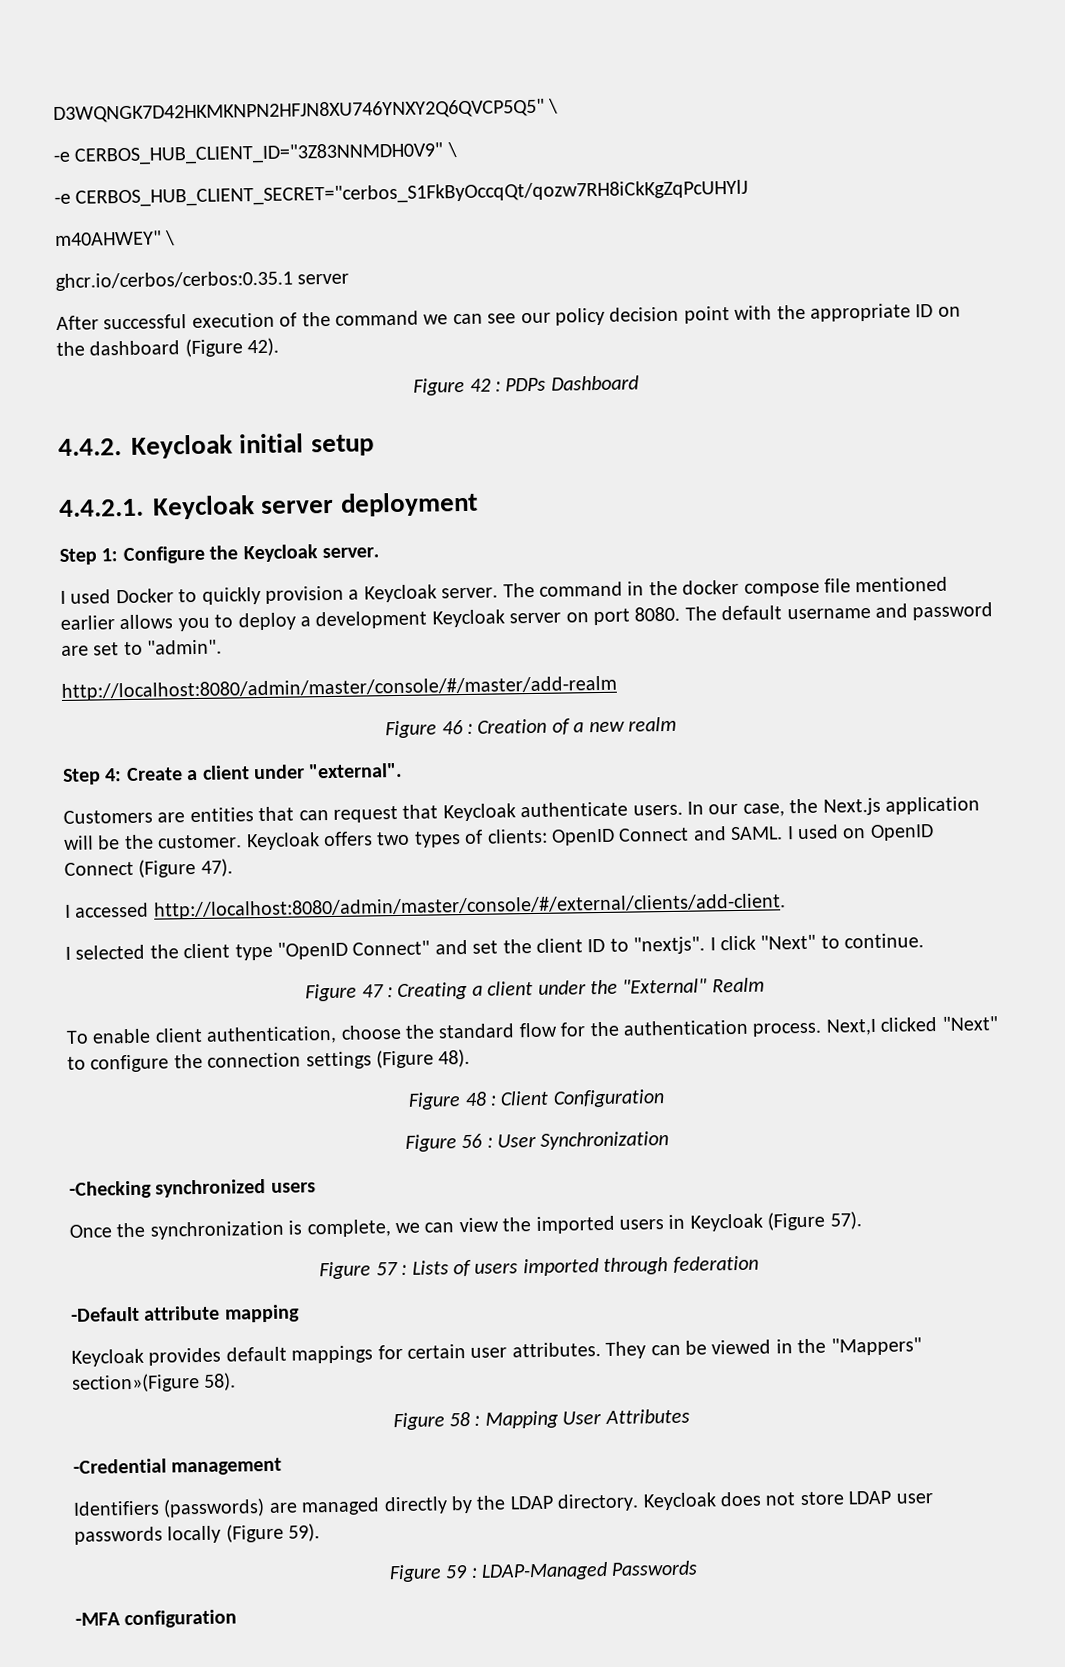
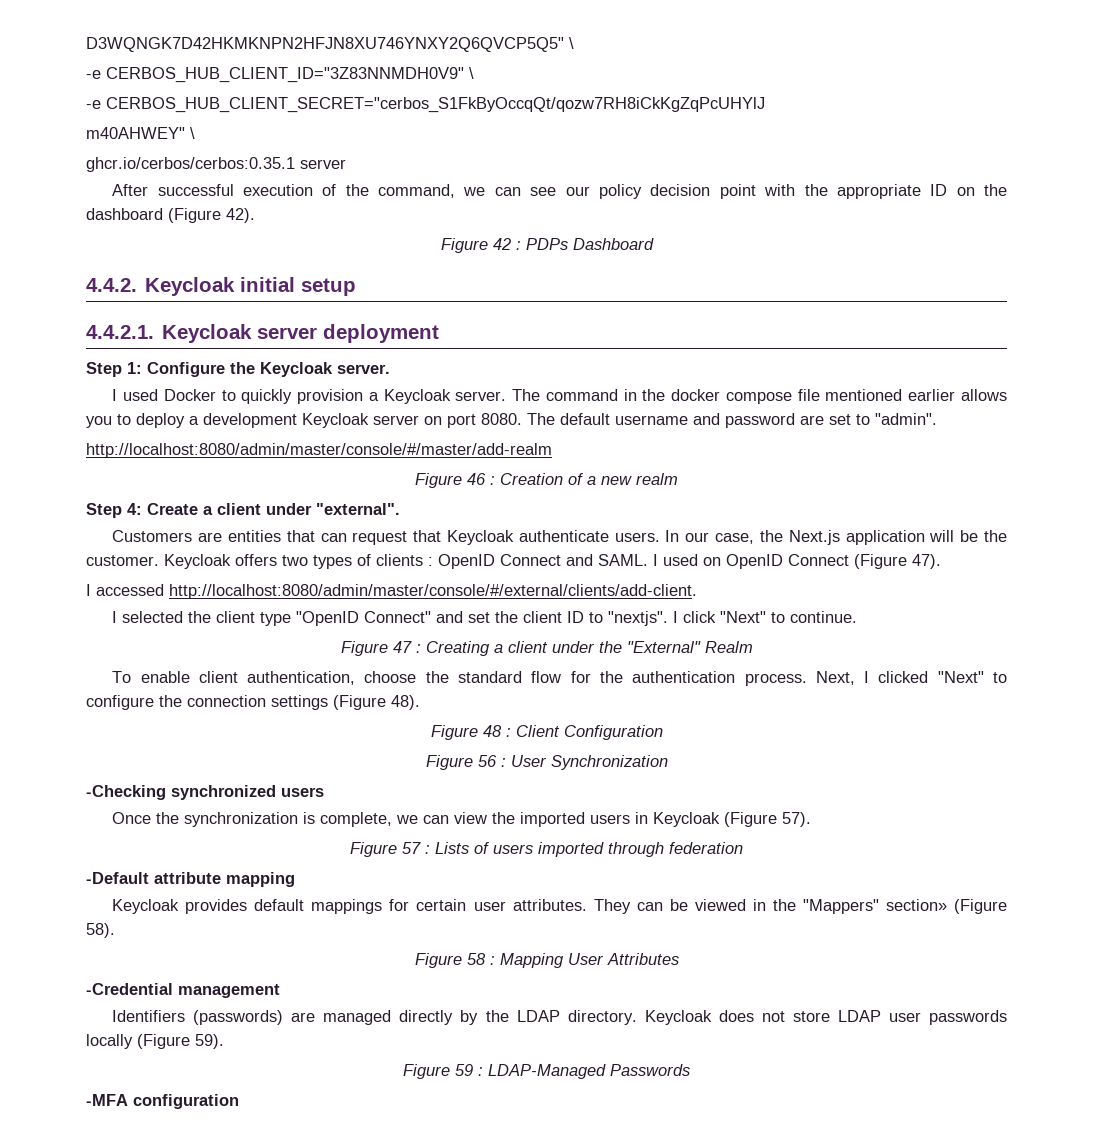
- After successful execution of the command we can see our policy decision point with the appropriate ID on the dashboard (Figure 42).
+ After successful execution of the command, we can see our policy decision point with the appropriate ID on the dashboard (Figure 42).
- Keycloak offers two types of clients: OpenID Connect and SAML.
+ Keycloak offers two types of clients : OpenID Connect and SAML.
- Next,I clicked "Next" to configure the connection settings (Figure 48).
+ Next, I clicked "Next" to configure the connection settings (Figure 48).
- They can be viewed in the "Mappers" section»(Figure 58).
+ They can be viewed in the "Mappers" section» (Figure 58).

